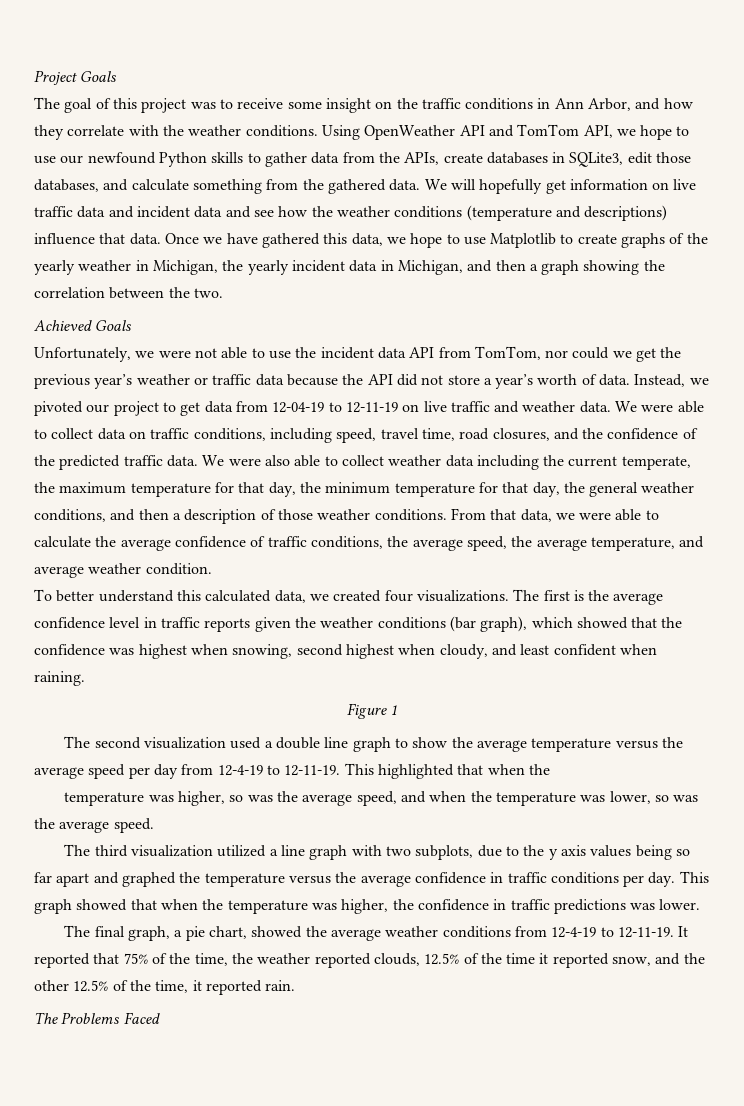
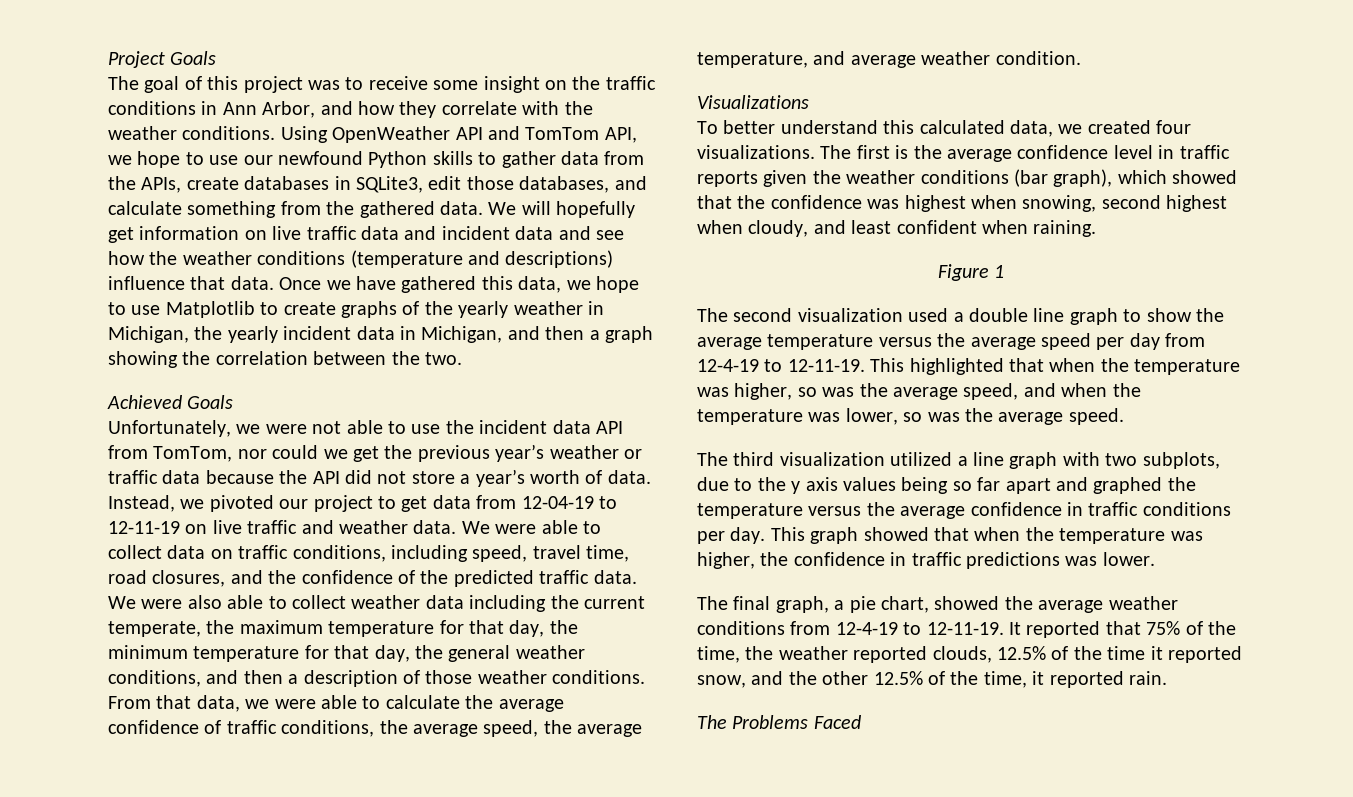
+ Visualizations
- This highlighted that when the
- temperature was higher, so was the average speed, and when the temperature was lower, so was the average speed.
+ This highlighted that when the temperature was higher, so was the average speed, and when the temperature was lower, so was the average speed.

